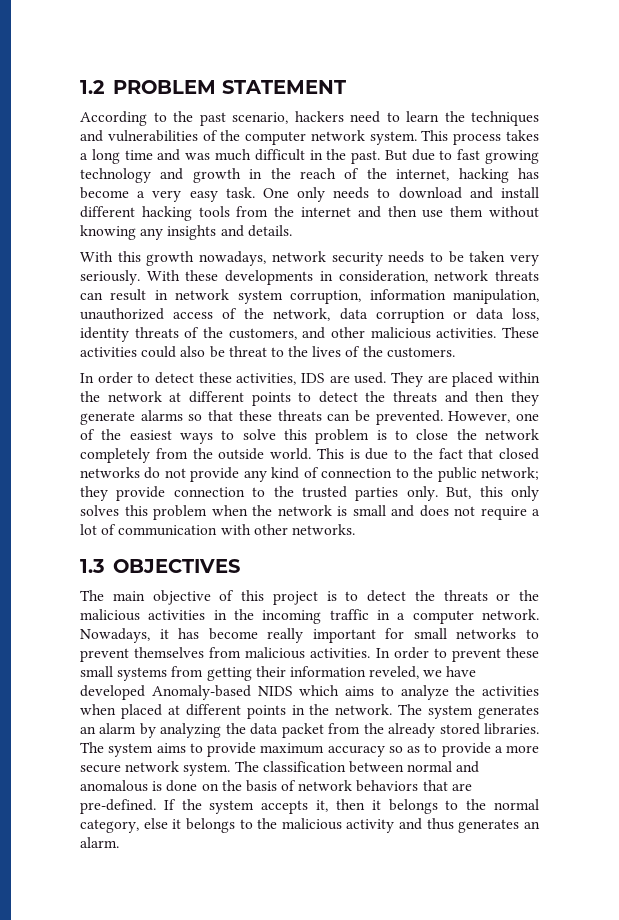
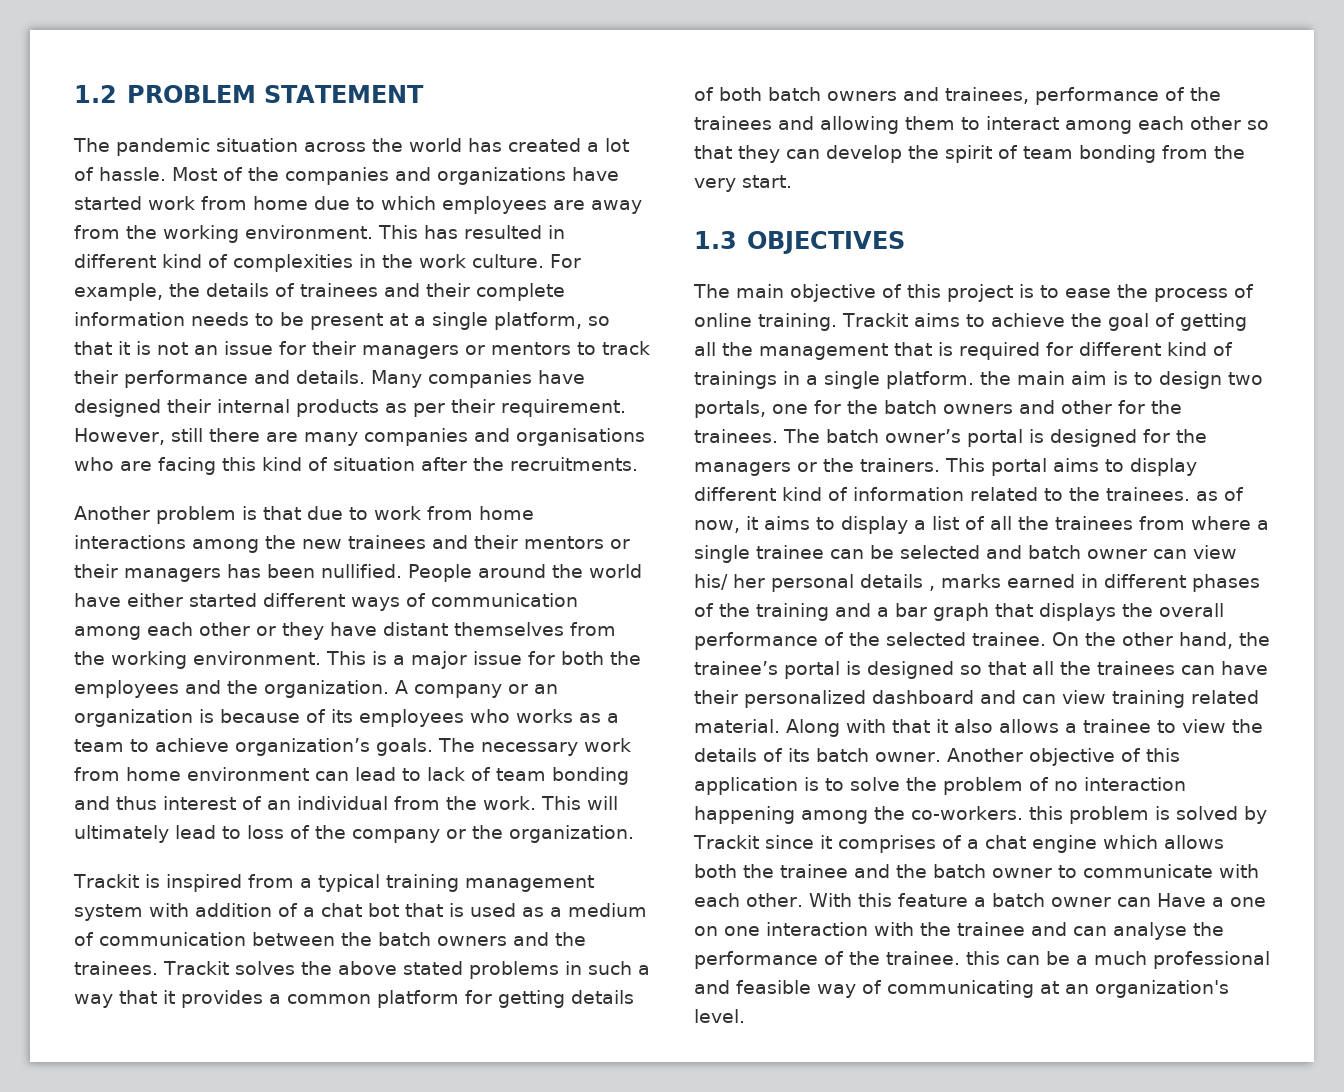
- According to the past scenario, hackers need to learn the techniques and vulnerabilities of the computer network system. This process takes a long time and was much difficult in the past. But due to fast growing technology and growth in the reach of the internet, hacking has become a very easy task. One only needs to download and install different hacking tools from the internet and then use them without knowing any insights and details.
- With this growth nowadays, network security needs to be taken very seriously. With these developments in consideration, network threats can result in network system corruption, information manipulation, unauthorized access of the network, data corruption or data loss, identity threats of the customers, and other malicious activities. These activities could also be threat to the lives of the customers.
- In order to detect these activities, IDS are used. They are placed within the network at different points to detect the threats and then they generate alarms so that these threats can be prevented. However, one of the easiest ways to solve this problem is to close the network completely from the outside world. This is due to the fact that closed networks do not provide any kind of connection to the public network; they provide connection to the trusted parties only. But, this only solves this problem when the network is small and does not require a lot of communication with other networks.
+ The pandemic situation across the world has created a lot of hassle. Most of the companies and organizations have started work from home due to which employees are away from the working environment. This has resulted in different kind of complexities in the work culture. For example, the details of trainees and their complete information needs to be present at a single platform, so that it is not an issue for their managers or mentors to track their performance and details. Many companies have designed their internal products as per their requirement. However, still there are many companies and organisations who are facing this kind of situation after the recruitments.
+ Another problem is that due to work from home interactions among the new trainees and their mentors or their managers has been nullified. People around the world have either started different ways of communication among each other or they have distant themselves from the working environment. This is a major issue for both the employees and the organization. A company or an organization is because of its employees who works as a team to achieve organization’s goals. The necessary work from home environment can lead to lack of team bonding and thus interest of an individual from the work. This will ultimately lead to loss of the company or the organization.
+ Trackit is inspired from a typical training management system with addition of a chat bot that is used as a medium of communication between the batch owners and the trainees. Trackit solves the above stated problems in such a way that it provides a common platform for getting details of both batch owners and trainees, performance of the trainees and allowing them to interact among each other so that they can develop the spirit of team bonding from the very start.
- The main objective of this project is to detect the threats or the malicious activities in the incoming traffic in a computer network. Nowadays, it has become really important for small networks to prevent themselves from malicious activities. In order to prevent these small systems from getting their information reveled, we have developed Anomaly-based NIDS which aims to analyze the activities when placed at different points in the network. The system generates an alarm by analyzing the data packet from the already stored libraries. The system aims to provide maximum accuracy so as to provide a more secure network system. The classification between normal and anomalous is done on the basis of network behaviors that are pre-defined. If the system accepts it, then it belongs to the normal category, else it belongs to the malicious activity and thus generates an alarm.
+ The main objective of this project is to ease the process of online training. Trackit aims to achieve the goal of getting all the management that is required for different kind of trainings in a single platform. the main aim is to design two portals, one for the batch owners and other for the trainees. The batch owner’s portal is designed for the managers or the trainers. This portal aims to display different kind of information related to the trainees. as of now, it aims to display a list of all the trainees from where a single trainee can be selected and batch owner can view his/ her personal details , marks earned in different phases of the training and a bar graph that displays the overall performance of the selected trainee. On the other hand, the trainee’s portal is designed so that all the trainees can have their personalized dashboard and can view training related material. Along with that it also allows a trainee to view the details of its batch owner. Another objective of this application is to solve the problem of no interaction happening among the co-workers. this problem is solved by Trackit since it comprises of a chat engine which allows both the trainee and the batch owner to communicate with each other. With this feature a batch owner can Have a one on one interaction with the trainee and can analyse the performance of the trainee. this can be a much professional and feasible way of communicating at an organization's level.

